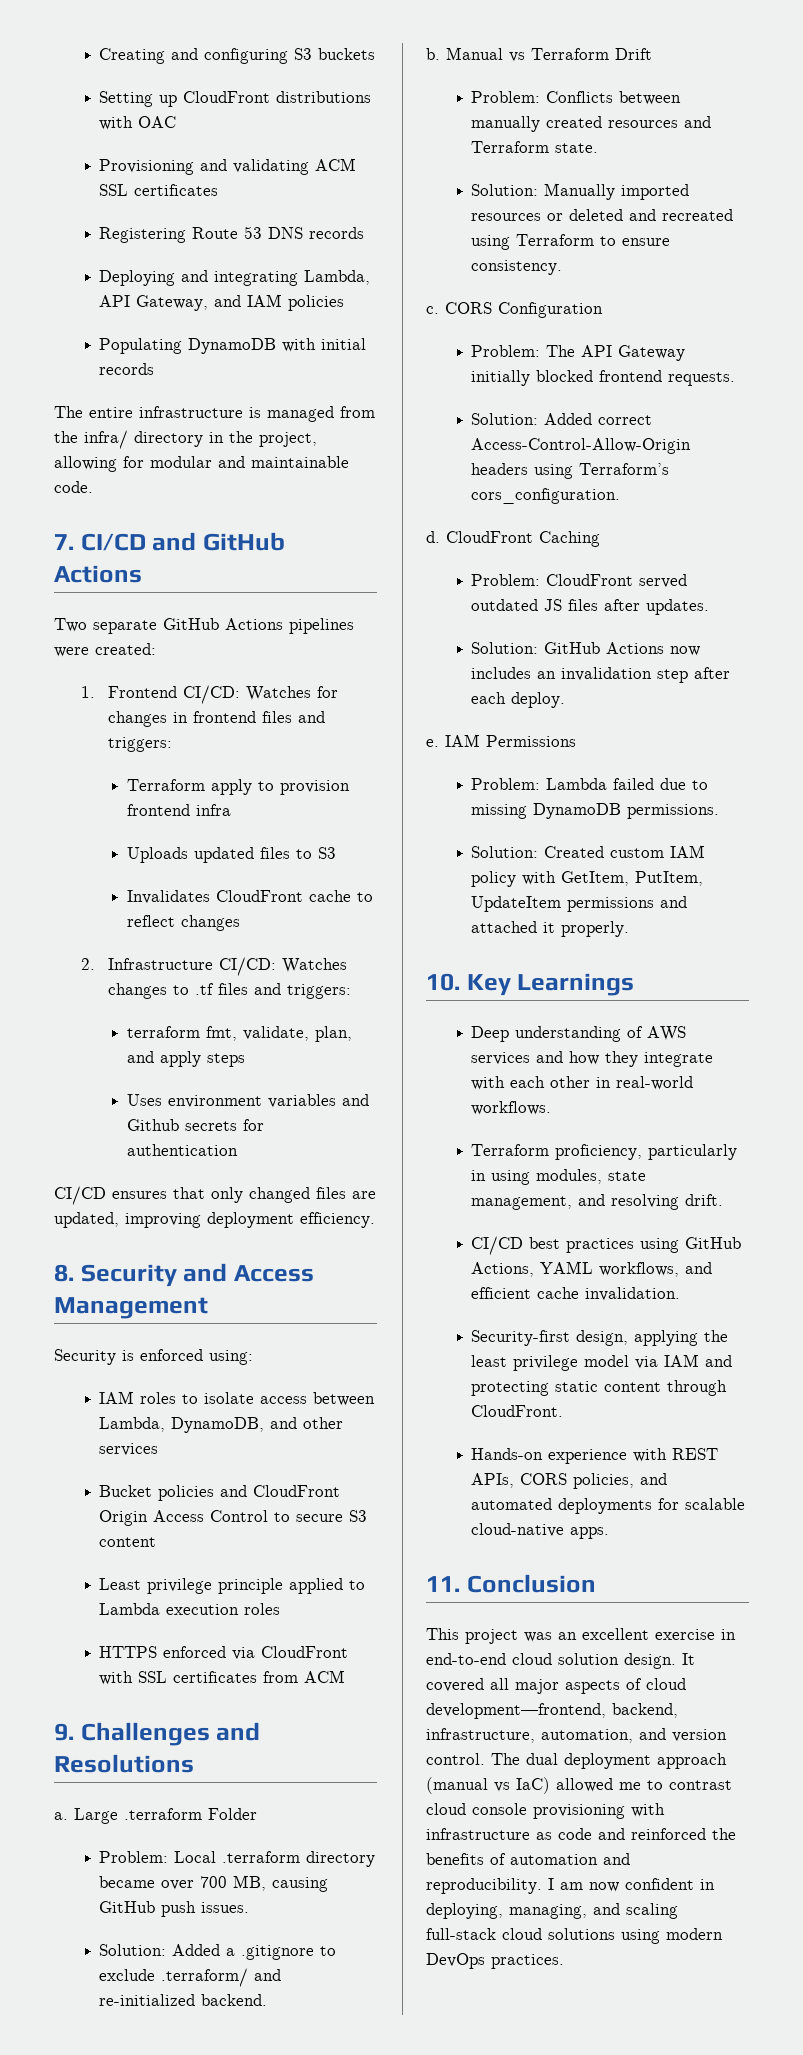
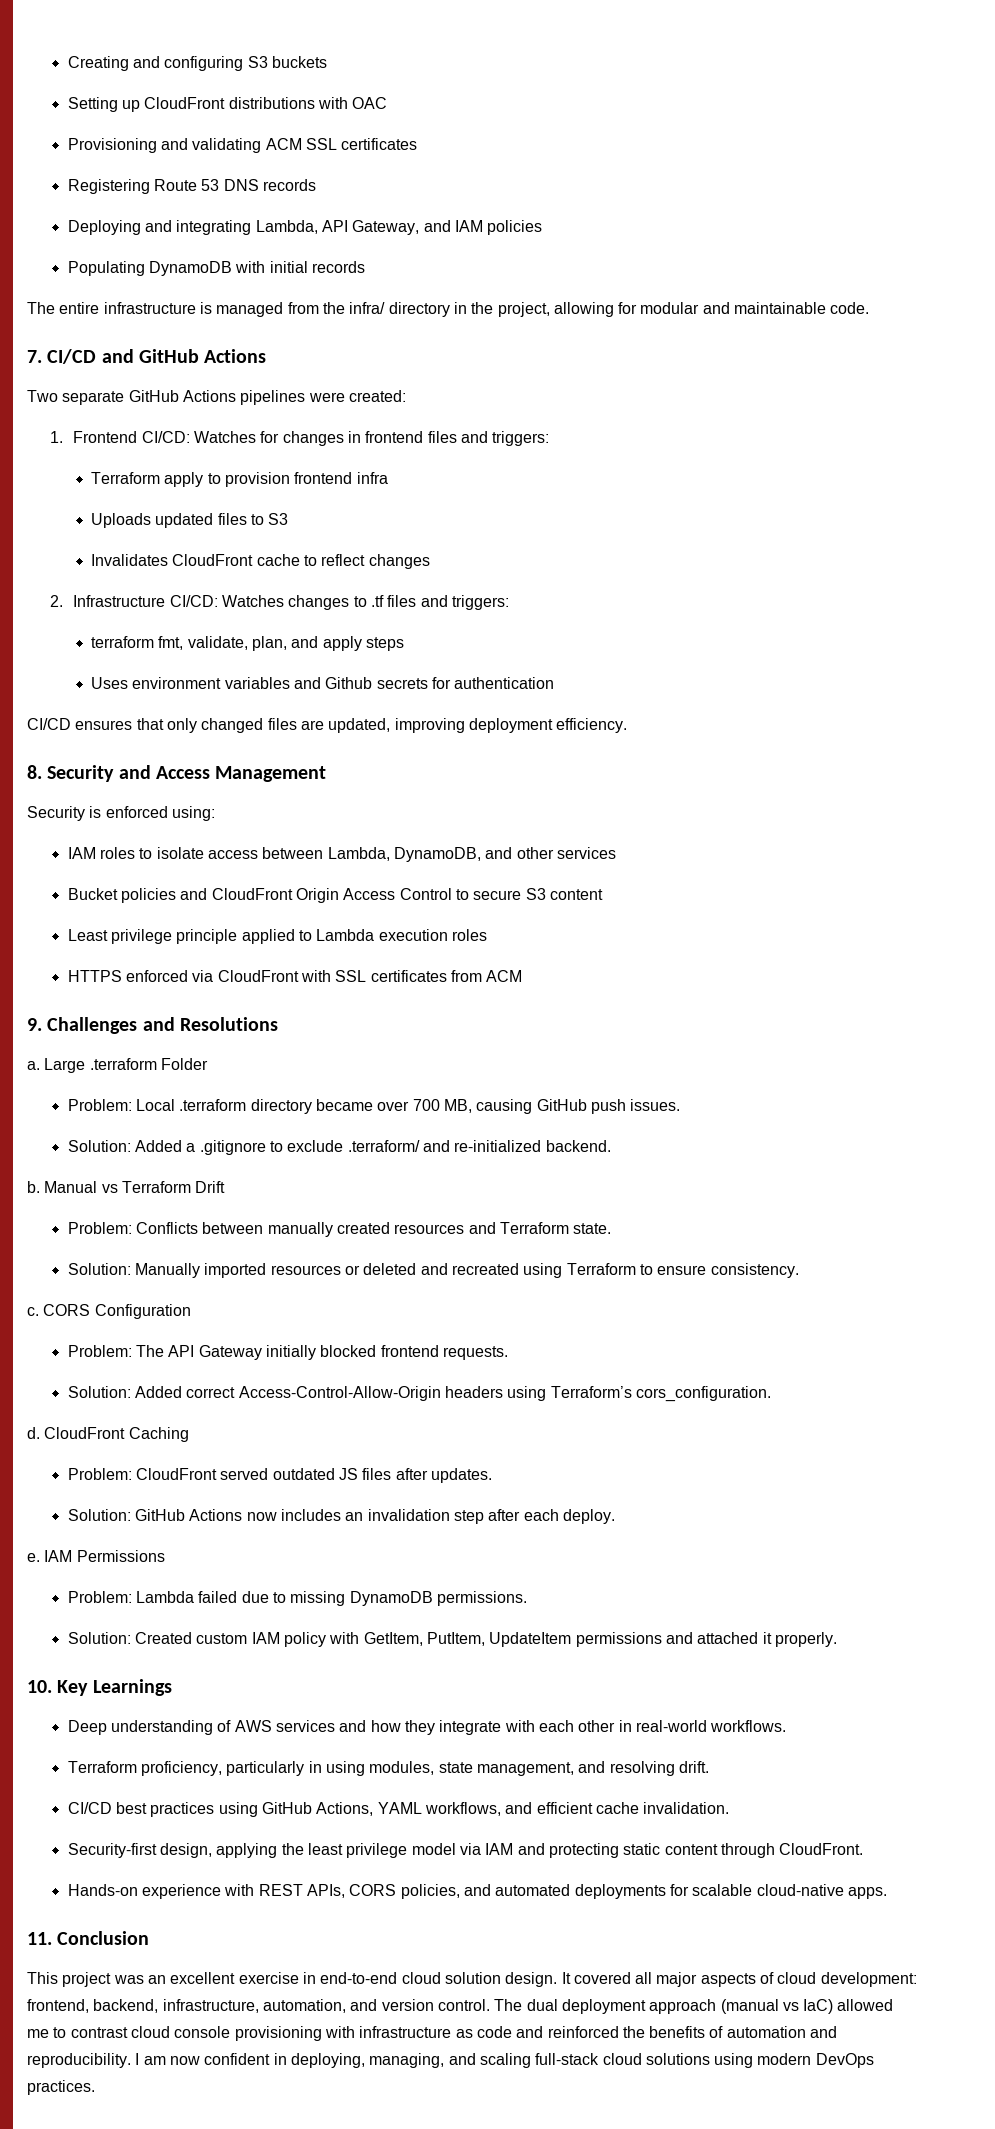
- It covered all major aspects of cloud development—frontend, backend, infrastructure, automation, and version control.
+ It covered all major aspects of cloud development: frontend, backend, infrastructure, automation, and version control.

